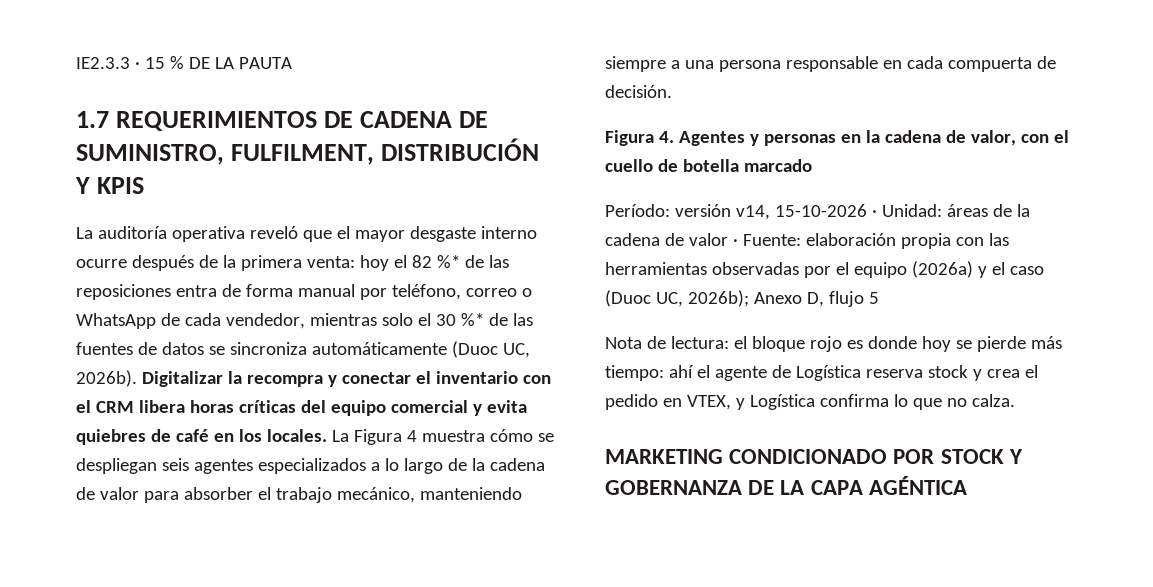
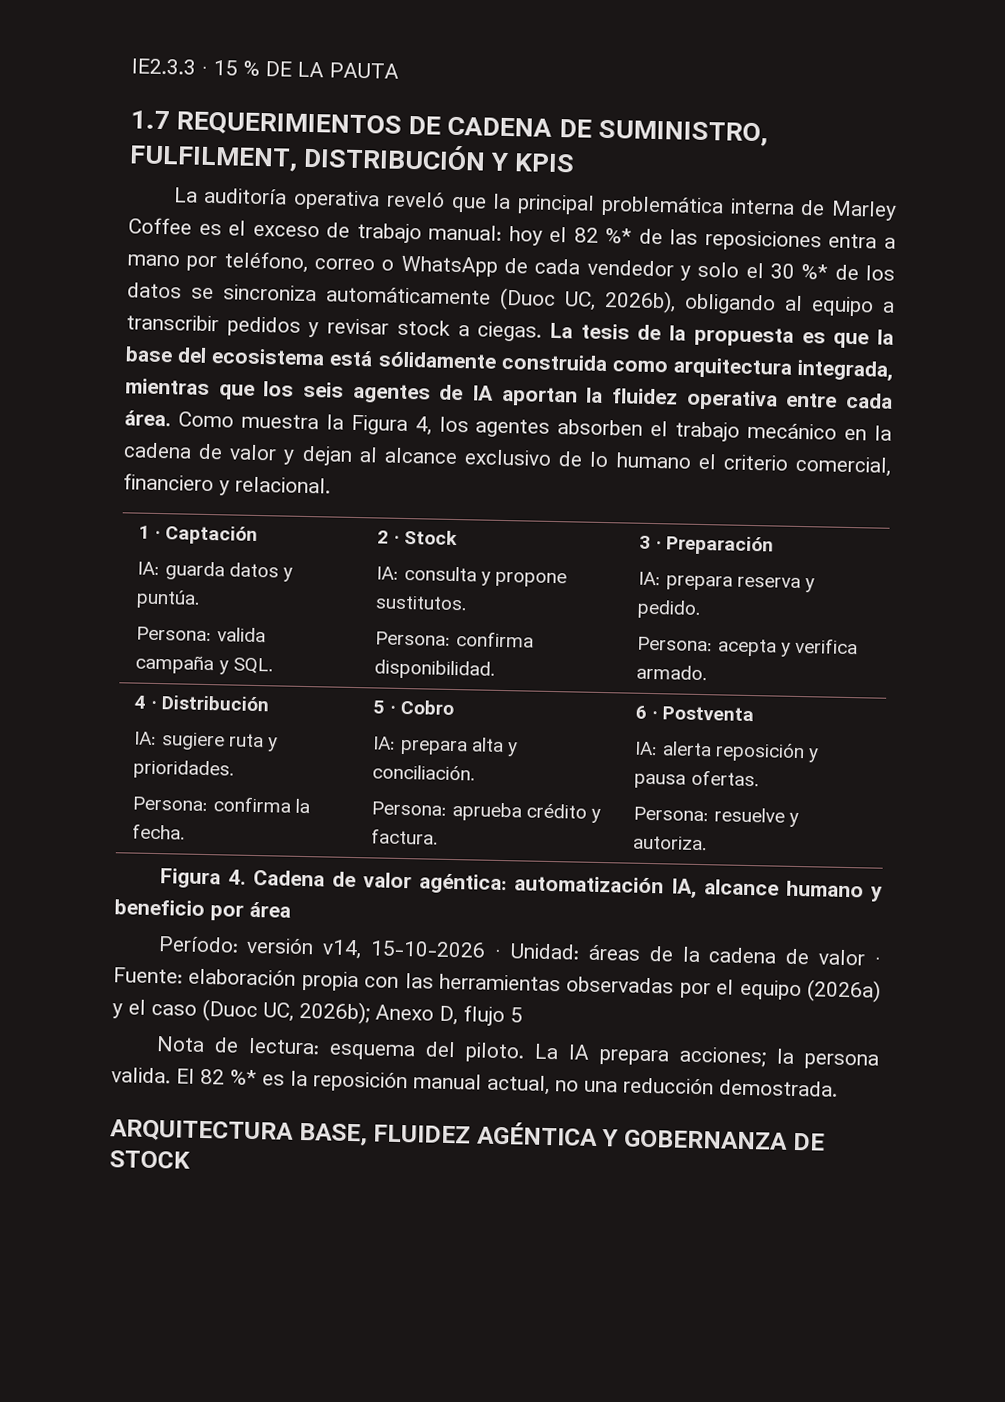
- La auditoría operativa reveló que el mayor desgaste interno ocurre después de la primera venta: hoy el 82 %* de las reposiciones entra de forma manual por teléfono, correo o WhatsApp de cada vendedor, mientras solo el 30 %* de las fuentes de datos se sincroniza automáticamente (Duoc UC, 2026b). Digitalizar la recompra y conectar el inventario con el CRM libera horas críticas del equipo comercial y evita quiebres de café en los locales. La Figura 4 muestra cómo se despliegan seis agentes especializados a lo largo de la cadena de valor para absorber el trabajo mecánico, manteniendo siempre a una persona responsable en cada compuerta de decisión.
- Figura 4. Agentes y personas en la cadena de valor, con el cuello de botella marcado
+ La auditoría operativa reveló que la principal problemática interna de Marley Coffee es el exceso de trabajo manual: hoy el 82 %* de las reposiciones entra a mano por teléfono, correo o WhatsApp de cada vendedor y solo el 30 %* de los datos se sincroniza automáticamente (Duoc UC, 2026b), obligando al equipo a transcribir pedidos y revisar stock a ciegas. La tesis de la propuesta es que la base del ecosistema está sólidamente construida como arquitectura integrada, mientras que los seis agentes de IA aportan la fluidez operativa entre cada área. Como muestra la Figura 4, los agentes absorben el trabajo mecánico en la cadena de valor y dejan al alcance exclusivo de lo humano el criterio comercial, financiero y relacional.
+ 1 · Captación
+ IA: guarda datos y puntúa.
+ Persona: valida campaña y SQL. | 2 · Stock
+ IA: consulta y propone sustitutos.
+ Persona: confirma disponibilidad. | 3 · Preparación
+ IA: prepara reserva y pedido.
+ Persona: acepta y verifica armado.
+ 4 · Distribución
+ IA: sugiere ruta y prioridades.
+ Persona: confirma la fecha. | 5 · Cobro
+ IA: prepara alta y conciliación.
+ Persona: aprueba crédito y factura. | 6 · Postventa
+ IA: alerta reposición y pausa ofertas.
+ Persona: resuelve y autoriza.
+ Figura 4. Cadena de valor agéntica: automatización IA, alcance humano y beneficio por área
- Nota de lectura: el bloque rojo es donde hoy se pierde más tiempo: ahí el agente de Logística reserva stock y crea el pedido en VTEX, y Logística confirma lo que no calza.
- MARKETING CONDICIONADO POR STOCK Y GOBERNANZA DE LA CAPA AGÉNTICA
+ Nota de lectura: esquema del piloto. La IA prepara acciones; la persona valida. El 82 %* es la reposición manual actual, no una reducción demostrada.
+ ARQUITECTURA BASE, FLUIDEZ AGÉNTICA Y GOBERNANZA DE STOCK

